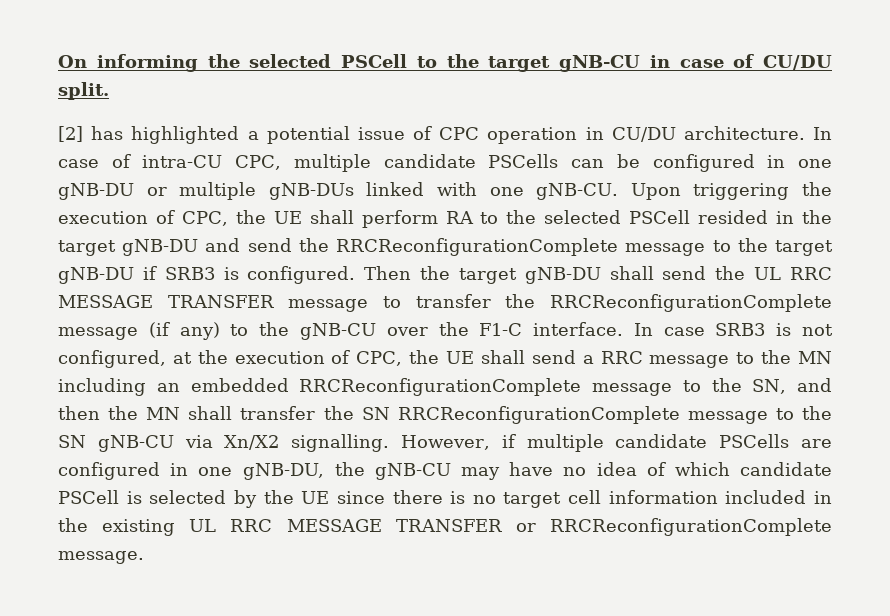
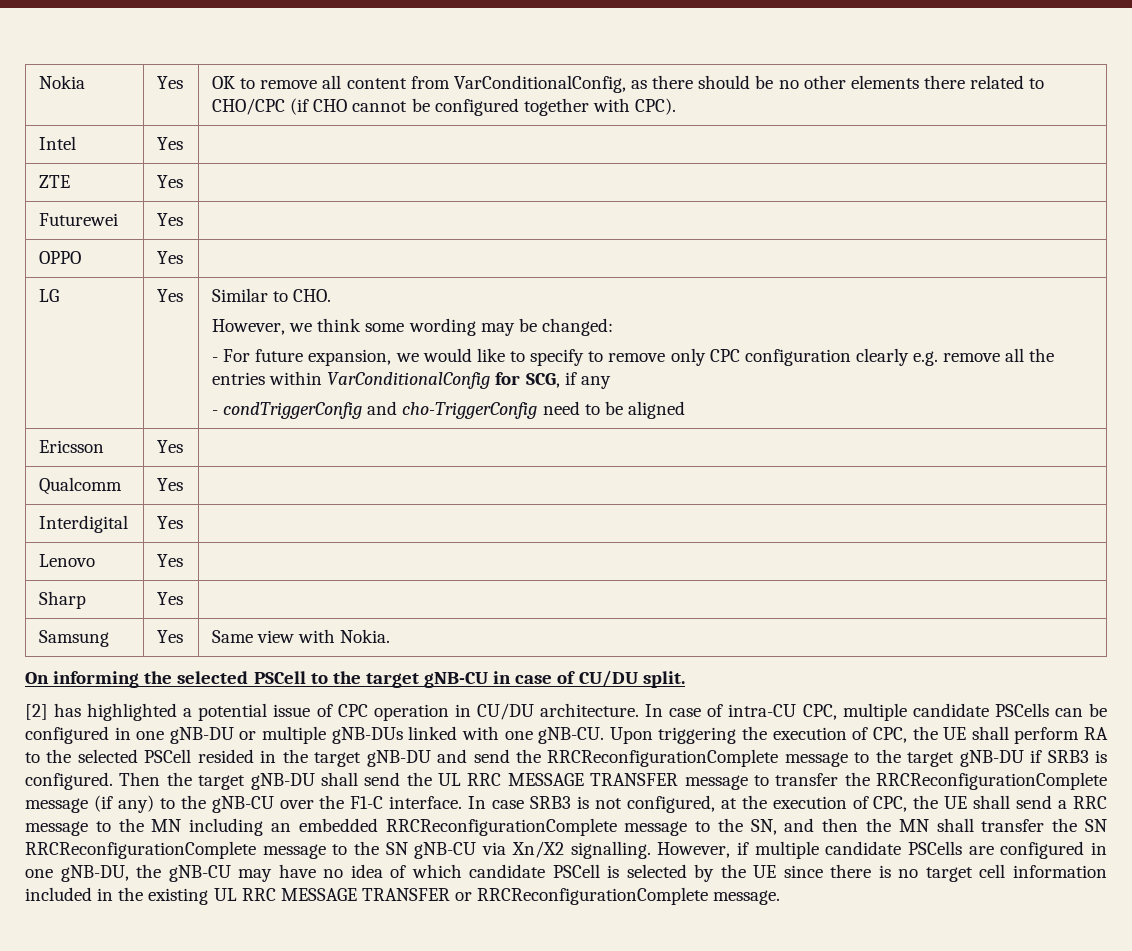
+ Nokia | Yes | OK to remove all content from VarConditionalConfig, as there should be no other elements there related to CHO/CPC (if CHO cannot be configured together with CPC).
+ Intel | Yes |
+ ZTE | Yes |
+ Futurewei | Yes |
+ OPPO | Yes |
+ LG | Yes | Similar to CHO.
+ However, we think some wording may be changed:
+ - For future expansion, we would like to specify to remove only CPC configuration clearly e.g. remove all the entries within VarConditionalConfig for SCG, if any
+ - condTriggerConfig and cho-TriggerConfig need to be aligned
+ Ericsson | Yes |
+ Qualcomm | Yes |
+ Interdigital | Yes |
+ Lenovo | Yes |
+ Sharp | Yes |
+ Samsung | Yes | Same view with Nokia.

